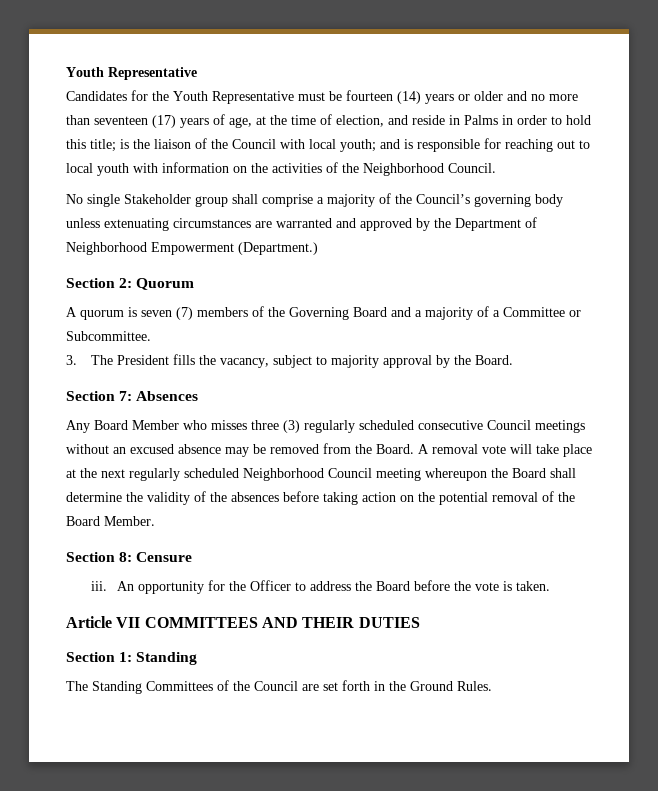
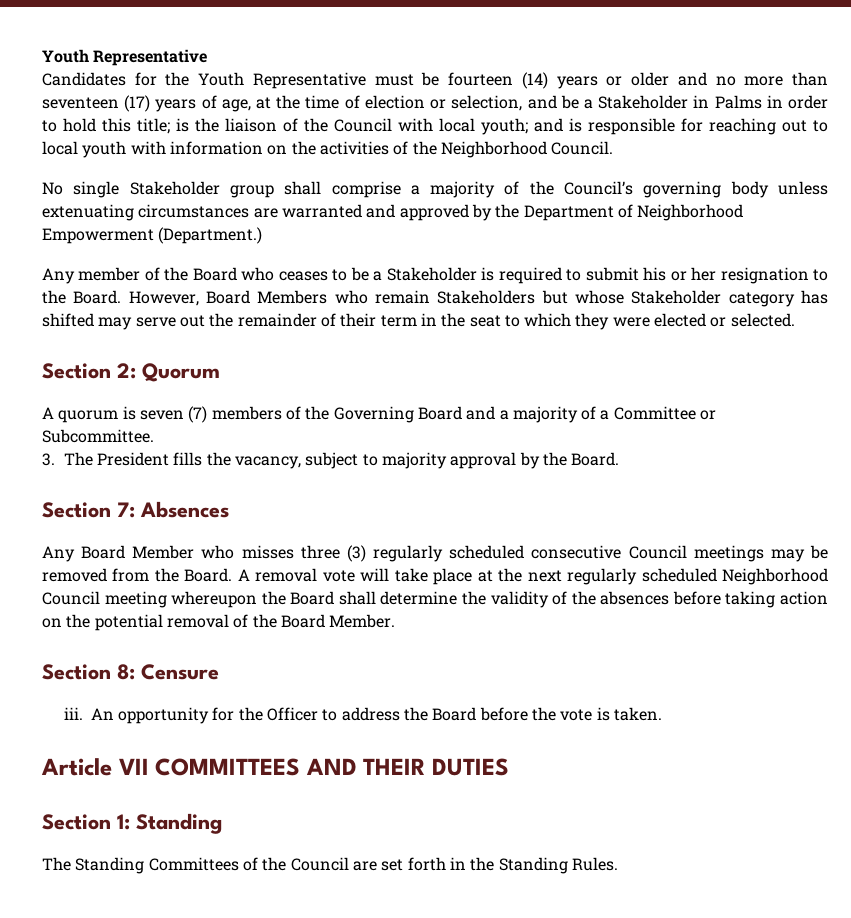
- Candidates for the Youth Representative must be fourteen (14) years or older and no more than seventeen (17) years of age, at the time of election, and reside in Palms in order to hold this title; is the liaison of the Council with local youth; and is responsible for reaching out to local youth with information on the activities of the Neighborhood Council.
+ Candidates for the Youth Representative must be fourteen (14) years or older and no more than seventeen (17) years of age, at the time of election or selection, and be a Stakeholder in Palms in order to hold this title; is the liaison of the Council with local youth; and is responsible for reaching out to local youth with information on the activities of the Neighborhood Council.
+ Any member of the Board who ceases to be a Stakeholder is required to submit his or her resignation to the Board. However, Board Members who remain Stakeholders but whose Stakeholder category has shifted may serve out the remainder of their term in the seat to which they were elected or selected.
- Any Board Member who misses three (3) regularly scheduled consecutive Council meetings without an excused absence may be removed from the Board.
+ Any Board Member who misses three (3) regularly scheduled consecutive Council meetings may be removed from the Board.
- The Standing Committees of the Council are set forth in the Ground Rules.
+ The Standing Committees of the Council are set forth in the Standing Rules.

